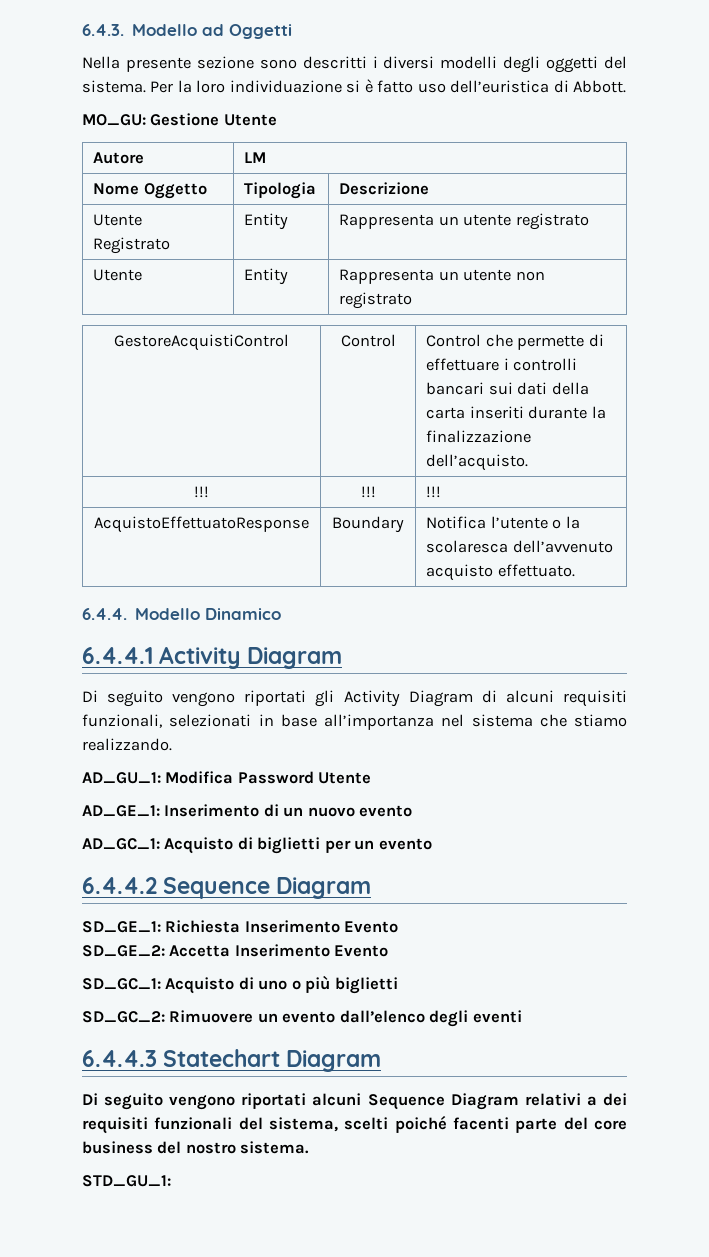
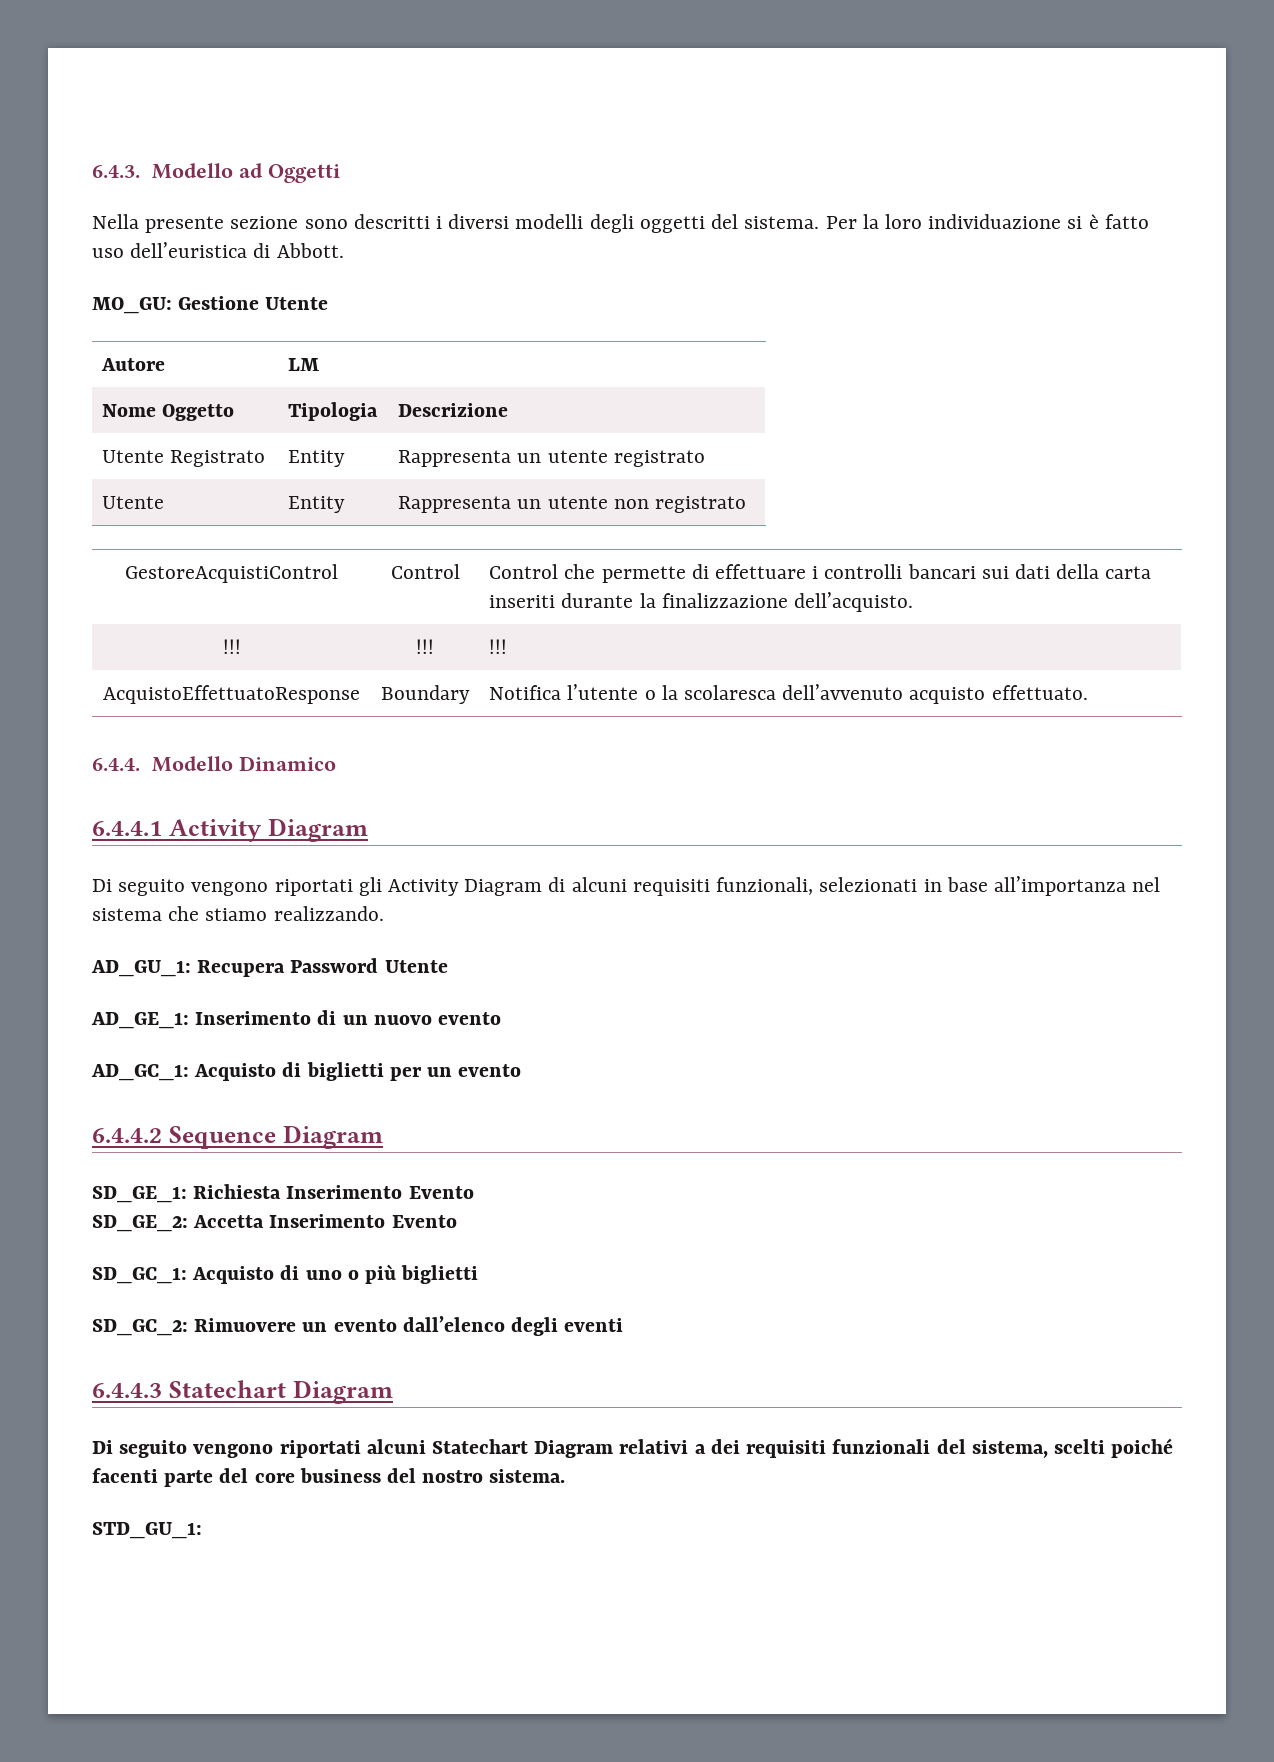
- AD_GU_1: Modifica Password Utente
+ AD_GU_1: Recupera Password Utente
- Di seguito vengono riportati alcuni Sequence Diagram relativi a dei requisiti funzionali del sistema, scelti poiché facenti parte del core business del nostro sistema.
+ Di seguito vengono riportati alcuni Statechart Diagram relativi a dei requisiti funzionali del sistema, scelti poiché facenti parte del core business del nostro sistema.

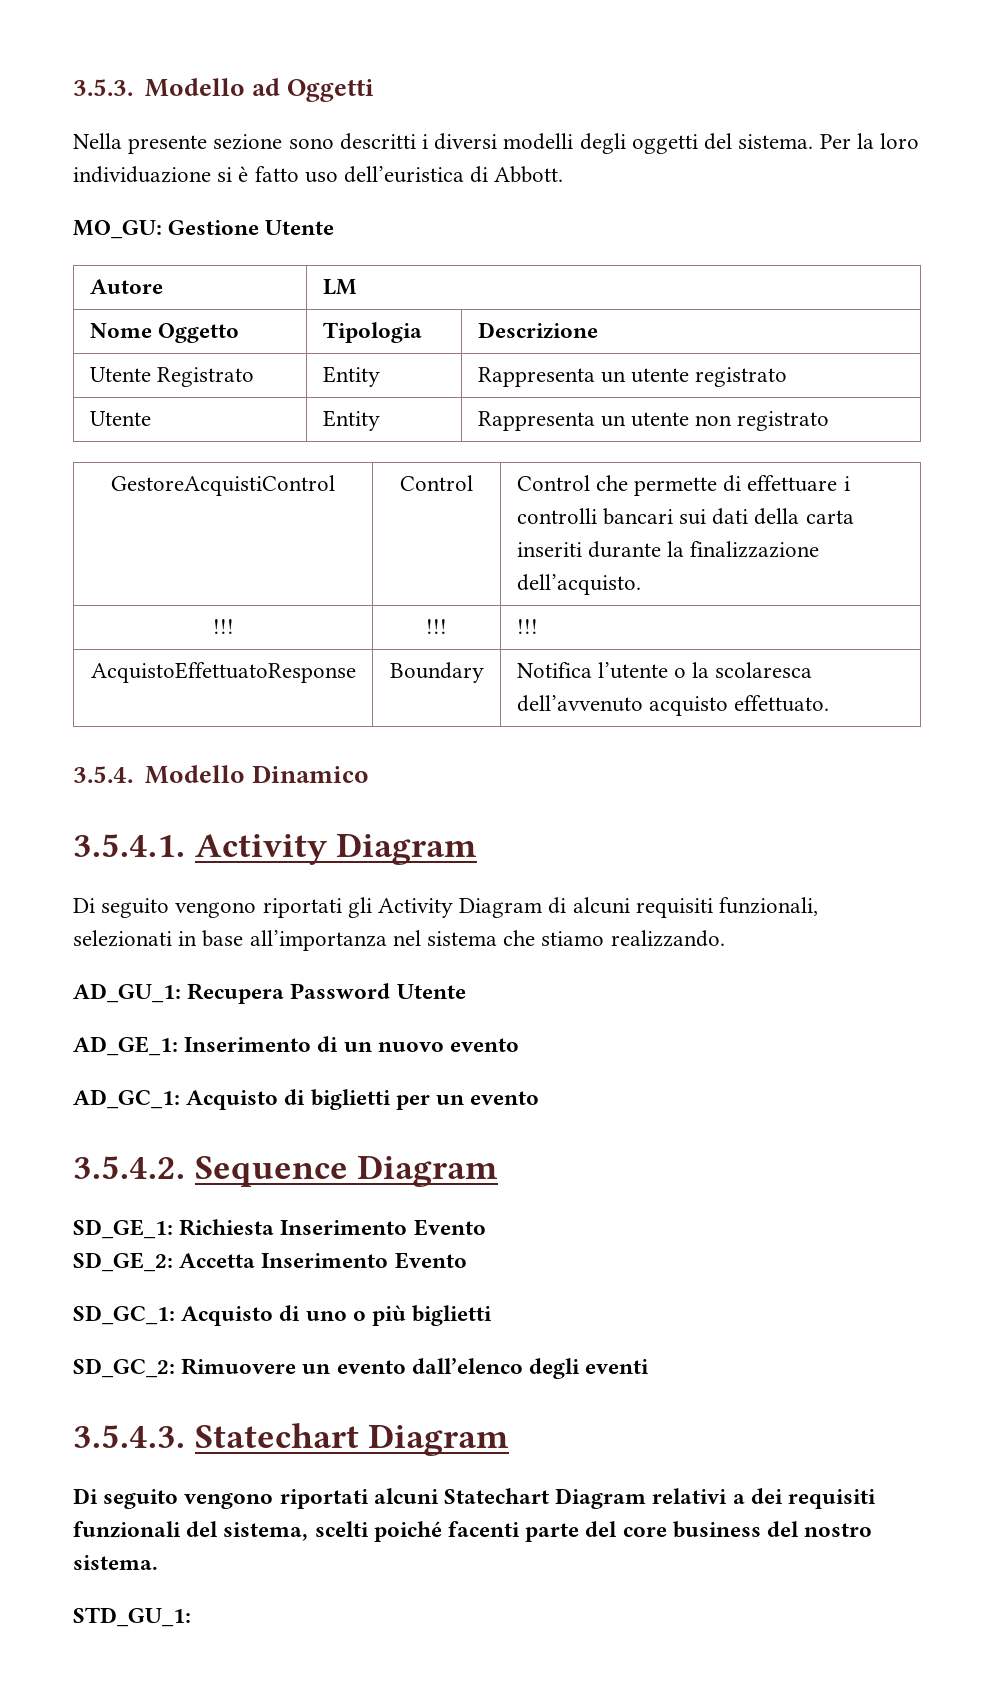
- 6.4.3. Modello ad Oggetti
+ 3.5.3. Modello ad Oggetti
- 6.4.4. Modello Dinamico
+ 3.5.4. Modello Dinamico
- 6.4.4.1 Activity Diagram
+ 3.5.4.1. Activity Diagram
- 6.4.4.2 Sequence Diagram
+ 3.5.4.2. Sequence Diagram
- 6.4.4.3 Statechart Diagram
+ 3.5.4.3. Statechart Diagram

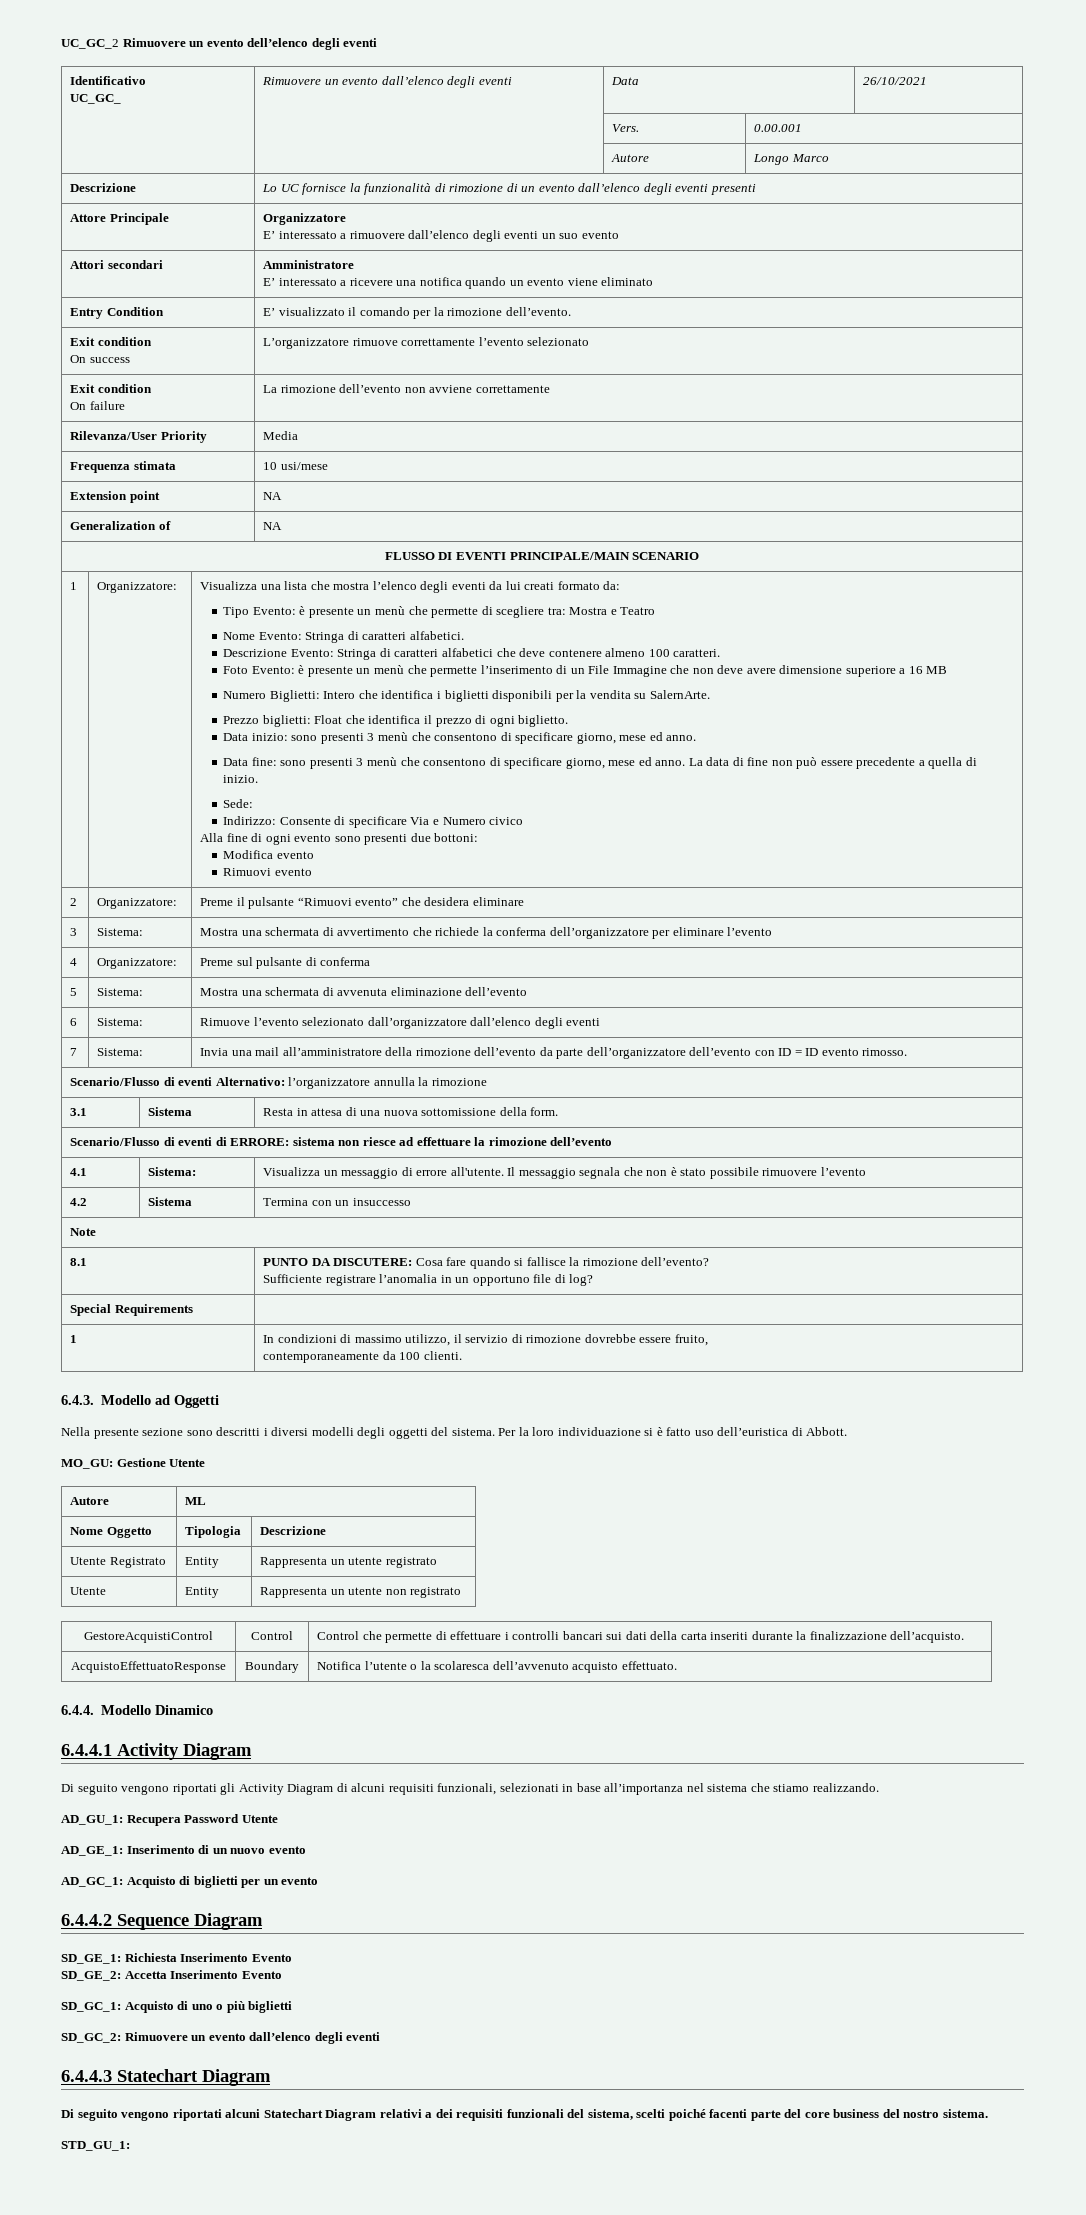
- 3.5.3. Modello ad Oggetti
+ UC_GC_2 Rimuovere un evento dell’elenco degli eventi
+ Identificativo
+ UC_GC_ | Rimuovere un evento dall’elenco degli eventi | Data | 26/10/2021
+ | | Vers. | 0.00.001
+ | | Autore | Longo Marco
+ Descrizione | Lo UC fornisce la funzionalità di rimozione di un evento dall’elenco degli eventi presenti
+ Attore Principale | Organizzatore
+ E’ interessato a rimuovere dall’elenco degli eventi un suo evento
+ Attori secondari | Amministratore
+ E’ interessato a ricevere una notifica quando un evento viene eliminato
+ Entry Condition | E’ visualizzato il comando per la rimozione dell’evento.
+ Exit condition
+ On success | L’organizzatore rimuove correttamente l’evento selezionato
+ Exit condition
+ On failure | La rimozione dell’evento non avviene correttamente
+ Rilevanza/User Priority | Media
+ Frequenza stimata | 10 usi/mese
+ Extension point | NA
+ Generalization of | NA
+ FLUSSO DI EVENTI PRINCIPALE/MAIN SCENARIO
+ 1 | Organizzatore: | Visualizza una lista che mostra l’elenco degli eventi da lui creati formato da:
+ Tipo Evento: è presente un menù che permette di scegliere tra: Mostra e Teatro
+ Nome Evento: Stringa di caratteri alfabetici.
+ Descrizione Evento: Stringa di caratteri alfabetici che deve contenere almeno 100 caratteri.
+ Foto Evento: è presente un menù che permette l’inserimento di un File Immagine che non deve avere dimensione superiore a 16 MB
+ Numero Biglietti: Intero che identifica i biglietti disponibili per la vendita su SalernArte.
+ Prezzo biglietti: Float che identifica il prezzo di ogni biglietto.
+ Data inizio: sono presenti 3 menù che consentono di specificare giorno, mese ed anno.
+ Data fine: sono presenti 3 menù che consentono di specificare giorno, mese ed anno. La data di fine non può essere precedente a quella di inizio.
+ Sede:
+ Indirizzo: Consente di specificare Via e Numero civico
+ Alla fine di ogni evento sono presenti due bottoni:
+ Modifica evento
+ Rimuovi evento
+ 2 | Organizzatore: | Preme il pulsante “Rimuovi evento” che desidera eliminare
+ 3 | Sistema: | Mostra una schermata di avvertimento che richiede la conferma dell’organizzatore per eliminare l’evento
+ 4 | Organizzatore: | Preme sul pulsante di conferma
+ 5 | Sistema: | Mostra una schermata di avvenuta eliminazione dell’evento
+ 6 | Sistema: | Rimuove l’evento selezionato dall’organizzatore dall’elenco degli eventi
+ 7 | Sistema: | Invia una mail all’amministratore della rimozione dell’evento da parte dell’organizzatore dell’evento con ID = ID evento rimosso.
+ Scenario/Flusso di eventi Alternativo: l’organizzatore annulla la rimozione
+ 3.1 | Sistema | Resta in attesa di una nuova sottomissione della form.
+ Scenario/Flusso di eventi di ERRORE: sistema non riesce ad effettuare la rimozione dell’evento
+ 4.1 | Sistema: | Visualizza un messaggio di errore all'utente. Il messaggio segnala che non è stato possibile rimuovere l’evento
+ 4.2 | Sistema | Termina con un insuccesso
+ Note
+ 8.1 | PUNTO DA DISCUTERE: Cosa fare quando si fallisce la rimozione dell’evento?
+ Sufficiente registrare l’anomalia in un opportuno file di log?
+ Special Requirements |
+ 1 | In condizioni di massimo utilizzo, il servizio di rimozione dovrebbe essere fruito,
+ contemporaneamente da 100 clienti.
+ 6.4.3. Modello ad Oggetti
- Autore | LM
+ Autore | ML
- !!! | !!! | !!!
- 3.5.4. Modello Dinamico
+ 6.4.4. Modello Dinamico
- 3.5.4.1. Activity Diagram
+ 6.4.4.1 Activity Diagram
- 3.5.4.2. Sequence Diagram
+ 6.4.4.2 Sequence Diagram
- 3.5.4.3. Statechart Diagram
+ 6.4.4.3 Statechart Diagram

